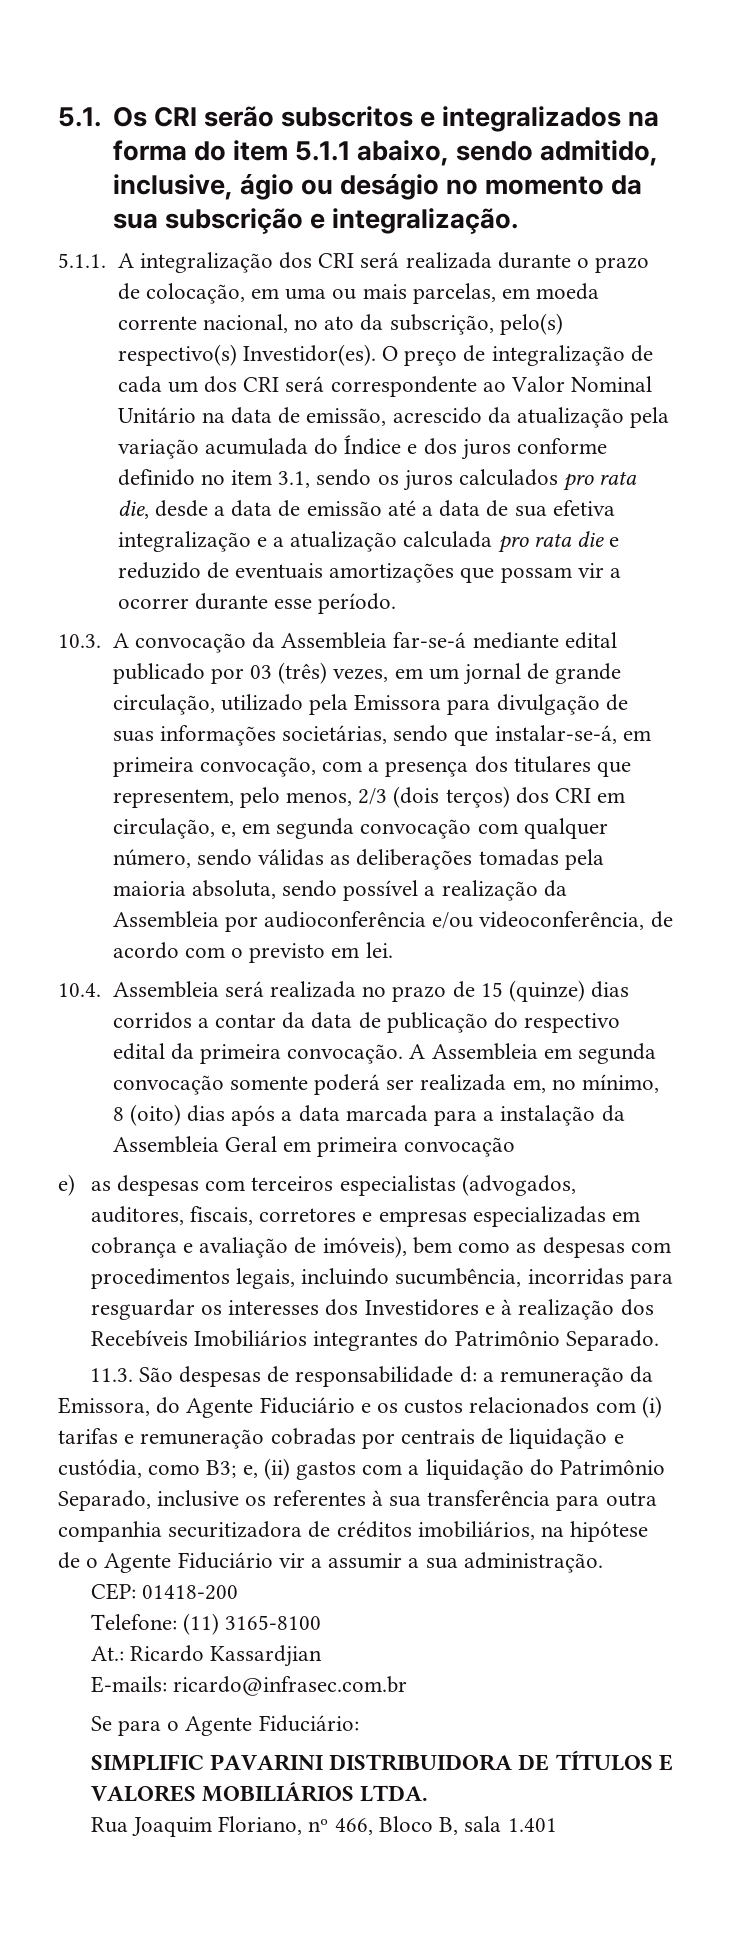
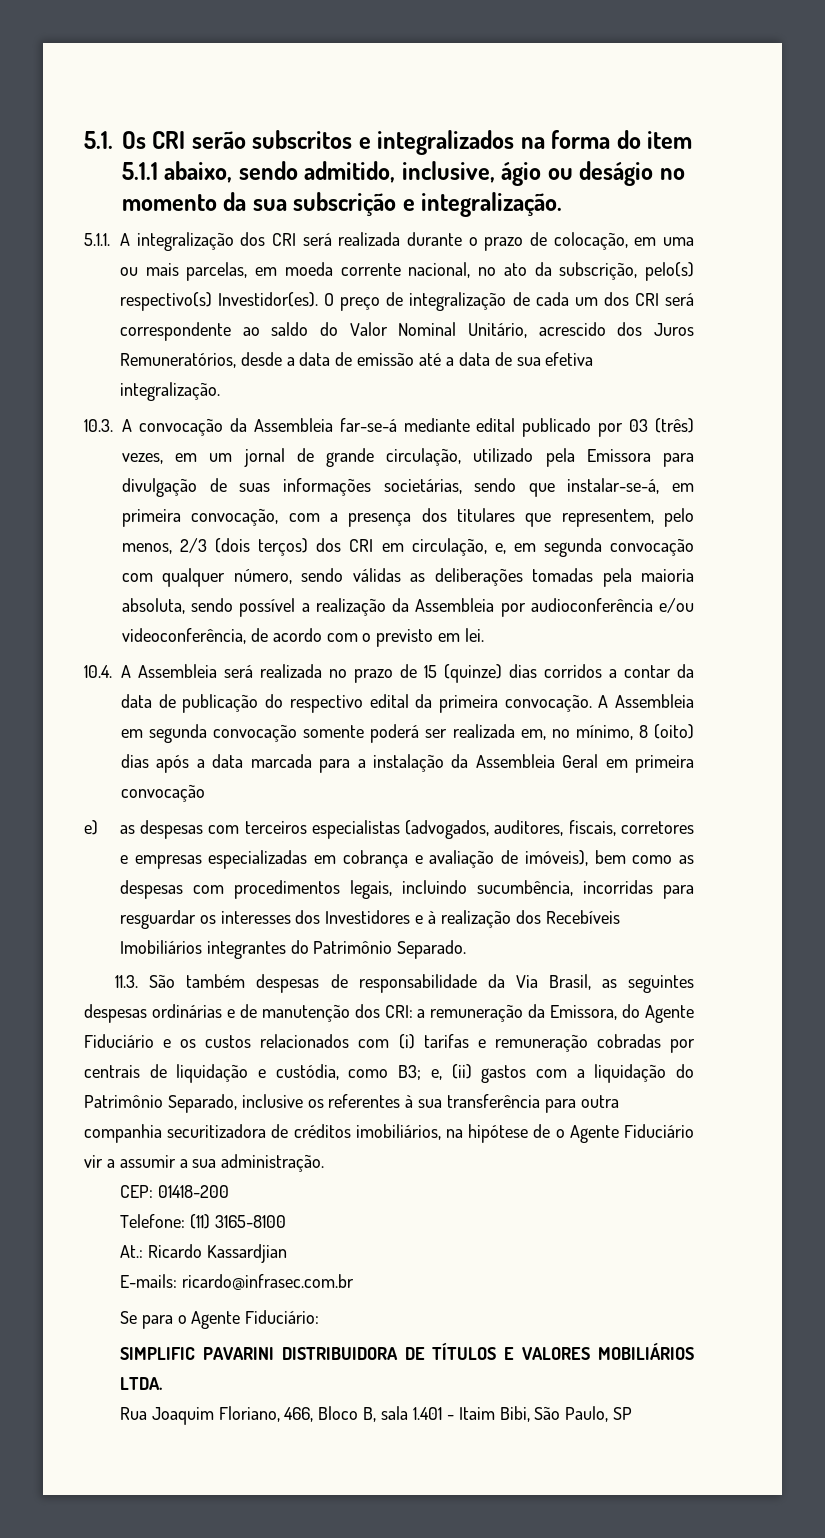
- O preço de integralização de cada um dos CRI será correspondente ao Valor Nominal Unitário na data de emissão, acrescido da atualização pela variação acumulada do Índice e dos juros conforme definido no item 3.1, sendo os juros calculados pro rata die, desde a data de emissão até a data de sua efetiva integralização e a atualização calculada pro rata die e reduzido de eventuais amortizações que possam vir a ocorrer durante esse período.
+ O preço de integralização de cada um dos CRI será correspondente ao saldo do Valor Nominal Unitário, acrescido dos Juros Remuneratórios, desde a data de emissão até a data de sua efetiva integralização.
- 10.4. Assembleia será realizada no prazo de 15 (quinze) dias corridos a contar da data de publicação do respectivo edital da primeira convocação.
+ 10.4. A Assembleia será realizada no prazo de 15 (quinze) dias corridos a contar da data de publicação do respectivo edital da primeira convocação.
- 11.3. São despesas de responsabilidade d:
+ 11.3. São também despesas de responsabilidade da Via Brasil, as seguintes despesas ordinárias e de manutenção dos CRI:
- Rua Joaquim Floriano, nº 466, Bloco B, sala 1.401
+ Rua Joaquim Floriano, 466, Bloco B, sala 1.401 - Itaim Bibi, São Paulo, SP

